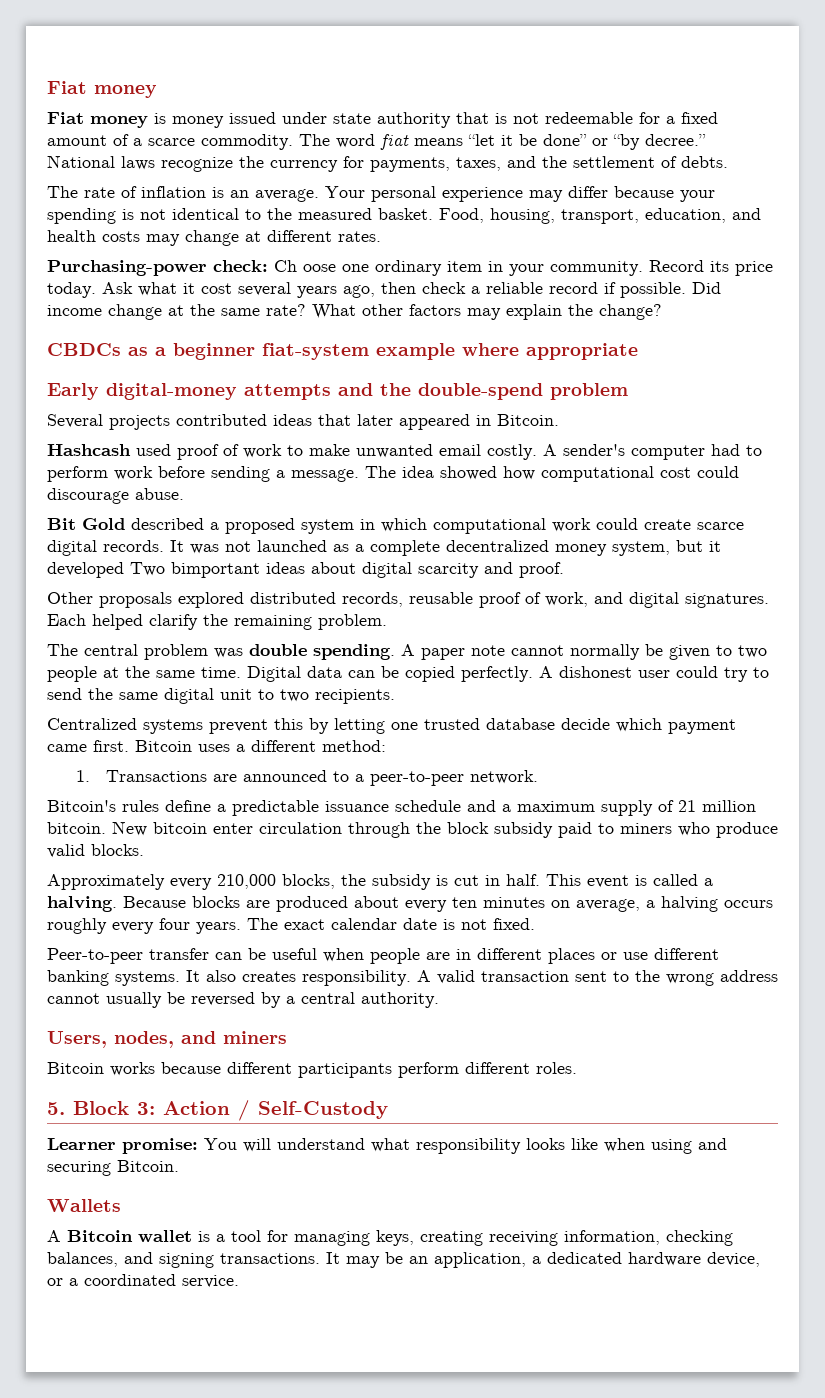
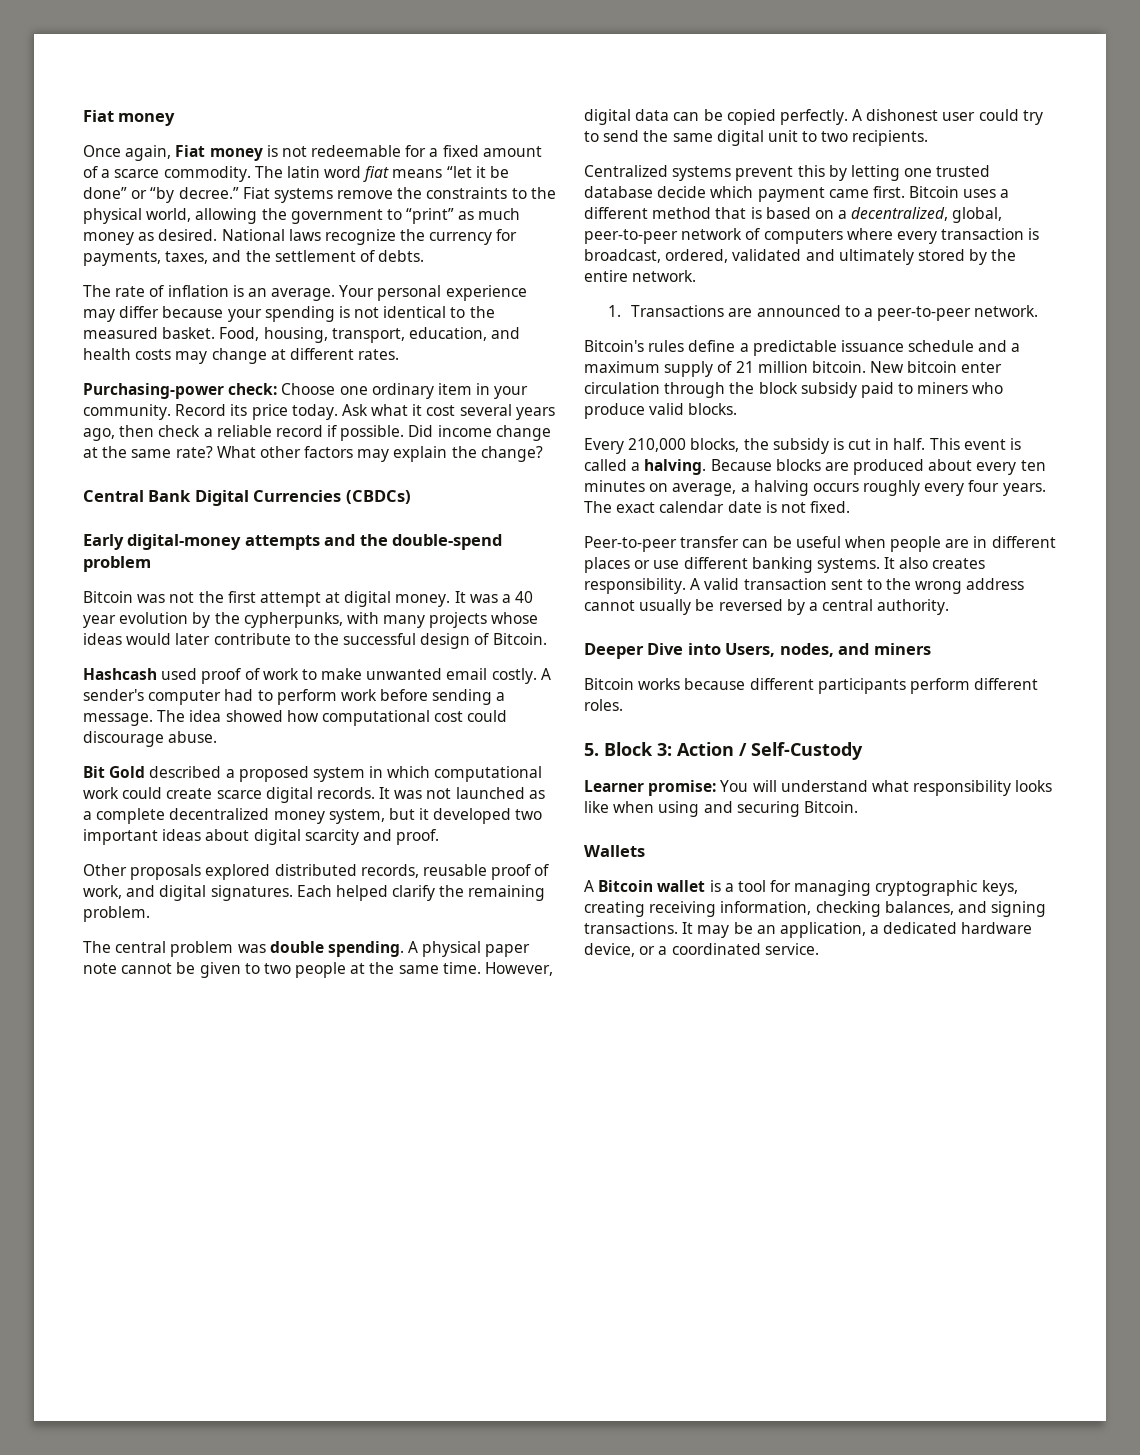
- Fiat money is money issued under state authority that is not redeemable for a fixed amount of a scarce commodity.
+ Once again, Fiat money is not redeemable for a fixed amount of a scarce commodity.
- The word fiat means “let it be done” or “by decree.”
+ The latin word fiat means “let it be done” or “by decree.”
+ Fiat systems remove the constraints to the physical world, allowing the government to “print” as much money as desired.
- Purchasing-power check: Ch oose one ordinary item in your community.
+ Purchasing-power check: Choose one ordinary item in your community.
- CBDCs as a beginner fiat-system example where appropriate
+ Central Bank Digital Currencies (CBDCs)
- Several projects contributed ideas that later appeared in Bitcoin.
+ Bitcoin was not the first attempt at digital money. It was a 40 year evolution by the cypherpunks, with many projects whose ideas would later contribute to the successful design of Bitcoin.
- It was not launched as a complete decentralized money system, but it developed Two bimportant ideas about digital scarcity and proof.
+ It was not launched as a complete decentralized money system, but it developed two important ideas about digital scarcity and proof.
- A paper note cannot normally be given to two people at the same time.
+ A physical paper note cannot be given to two people at the same time.
- Digital data can be copied perfectly.
+ However, digital data can be copied perfectly.
- Bitcoin uses a different method:
+ Bitcoin uses a different method that is based on a decentralized, global, peer-to-peer network of computers where every transaction is broadcast, ordered, validated and ultimately stored by the entire network.
- Approximately every 210,000 blocks, the subsidy is cut in half.
+ Every 210,000 blocks, the subsidy is cut in half.
- Users, nodes, and miners
+ Deeper Dive into Users, nodes, and miners
- A Bitcoin wallet is a tool for managing keys, creating receiving information, checking balances, and signing transactions.
+ A Bitcoin wallet is a tool for managing cryptographic keys, creating receiving information, checking balances, and signing transactions.

